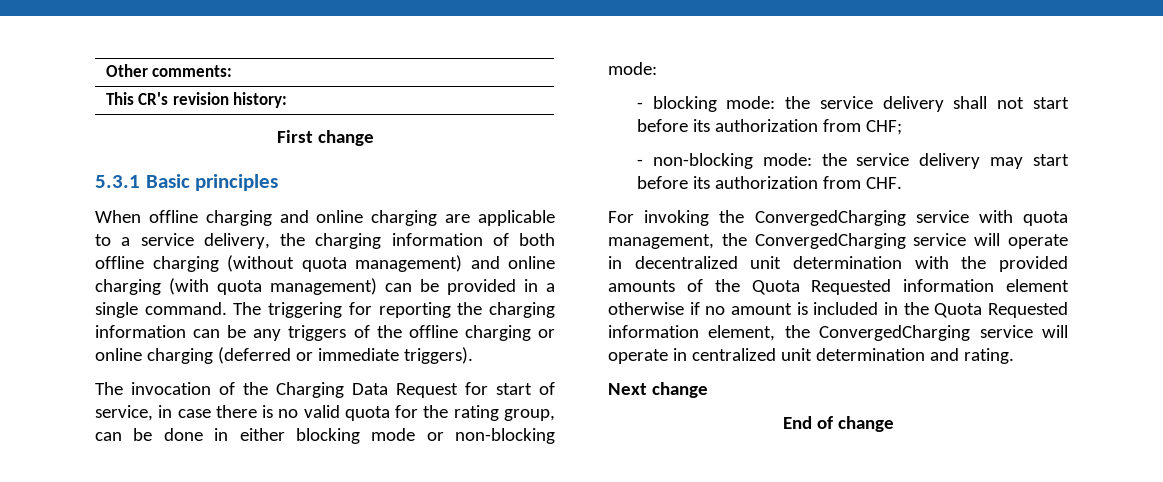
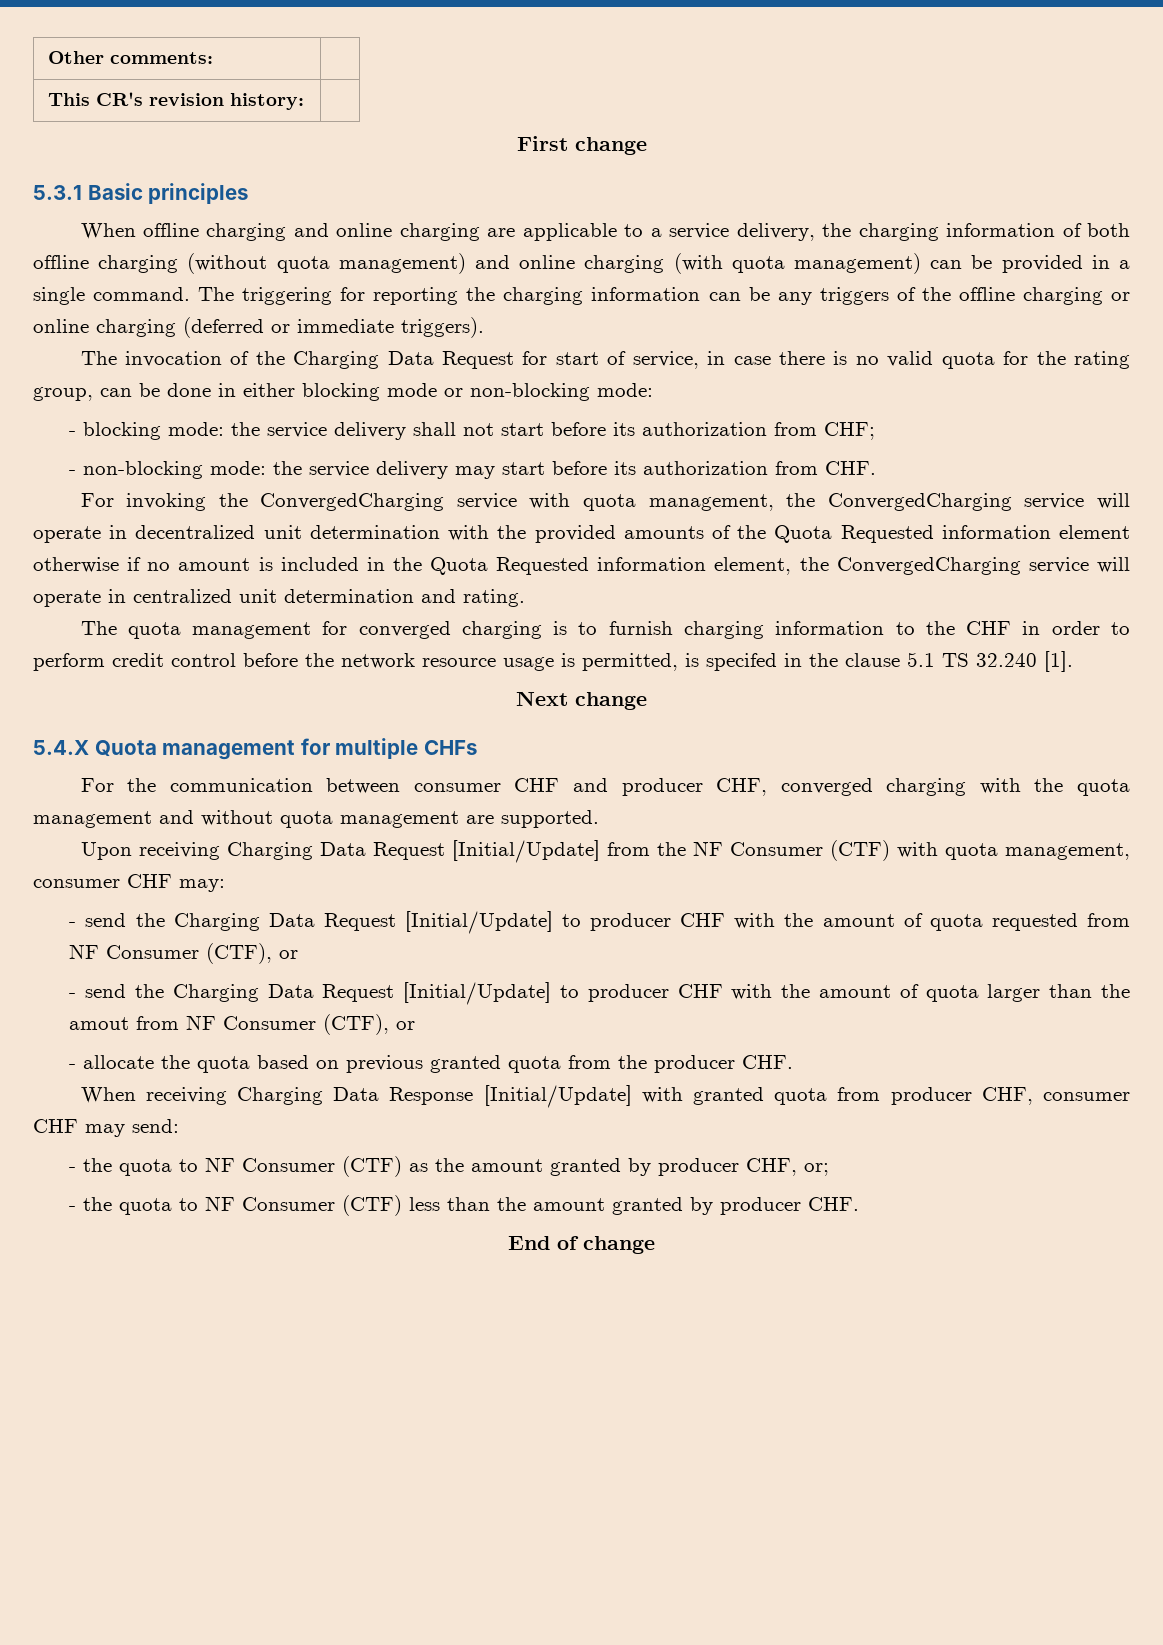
+ The quota management for converged charging is to furnish charging information to the CHF in order to perform credit control before the network resource usage is permitted, is specifed in the clause 5.1 TS 32.240 [1].
  Next change
+ 5.4.X Quota management for multiple CHFs
+ For the communication between consumer CHF and producer CHF, converged charging with the quota management and without quota management are supported.
+ Upon receiving Charging Data Request [Initial/Update] from the NF Consumer (CTF) with quota management, consumer CHF may:
+ - send the Charging Data Request [Initial/Update] to producer CHF with the amount of quota requested from NF Consumer (CTF), or
+ - send the Charging Data Request [Initial/Update] to producer CHF with the amount of quota larger than the amout from NF Consumer (CTF), or
+ - allocate the quota based on previous granted quota from the producer CHF.
+ When receiving Charging Data Response [Initial/Update] with granted quota from producer CHF, consumer CHF may send:
+ - the quota to NF Consumer (CTF) as the amount granted by producer CHF, or;
+ - the quota to NF Consumer (CTF) less than the amount granted by producer CHF.

